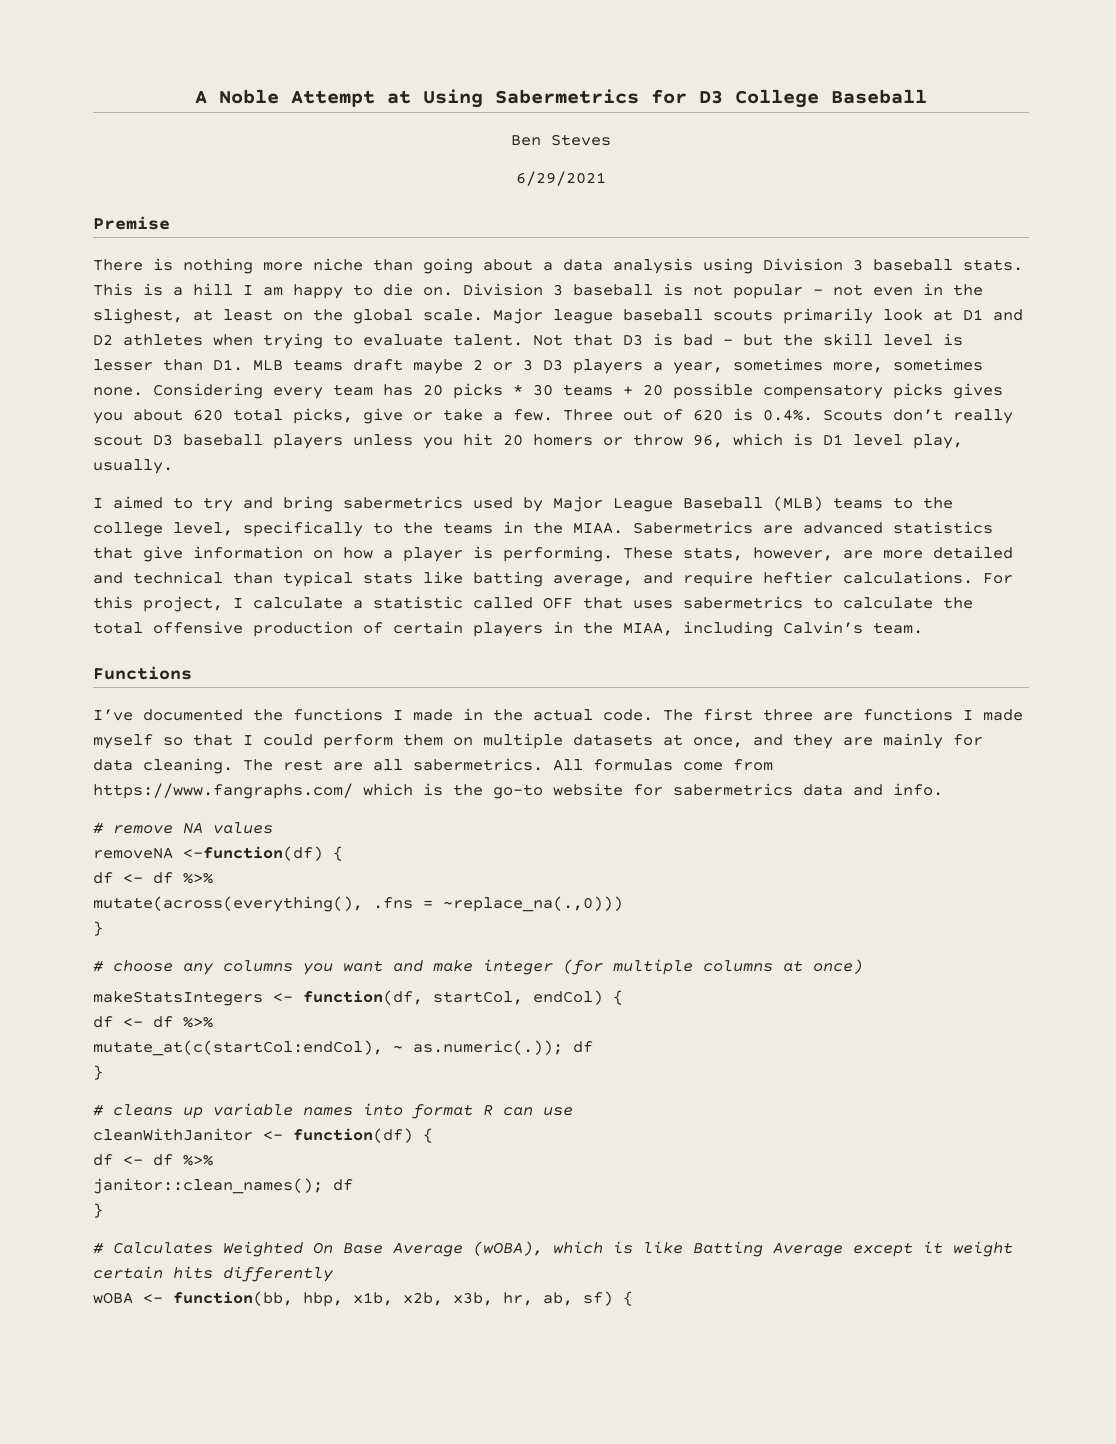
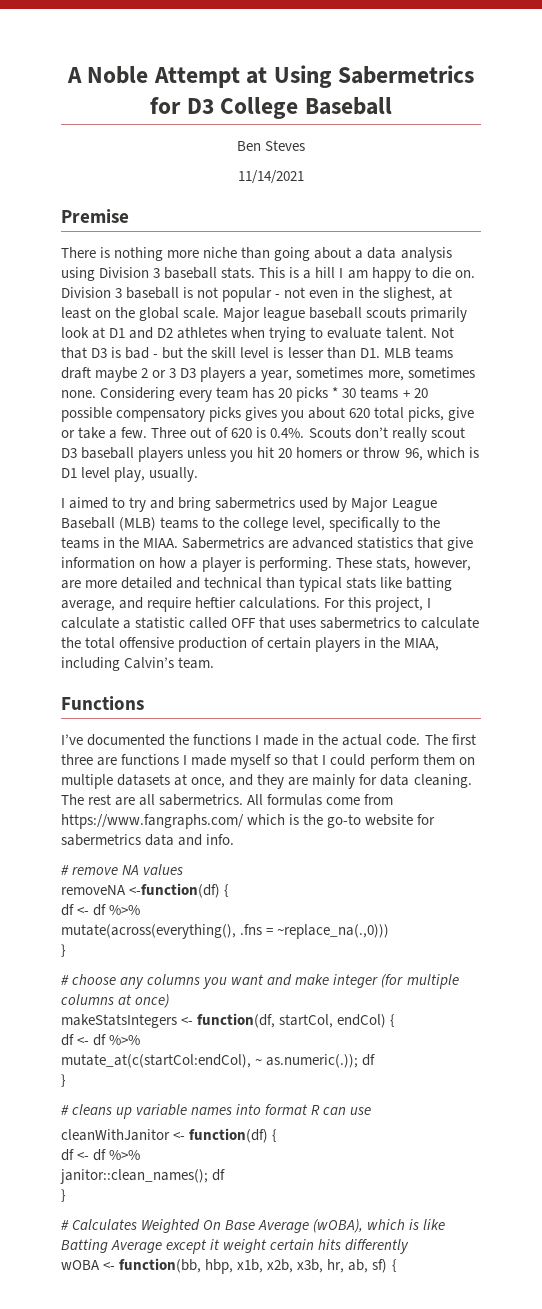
- 6/29/2021
+ 11/14/2021

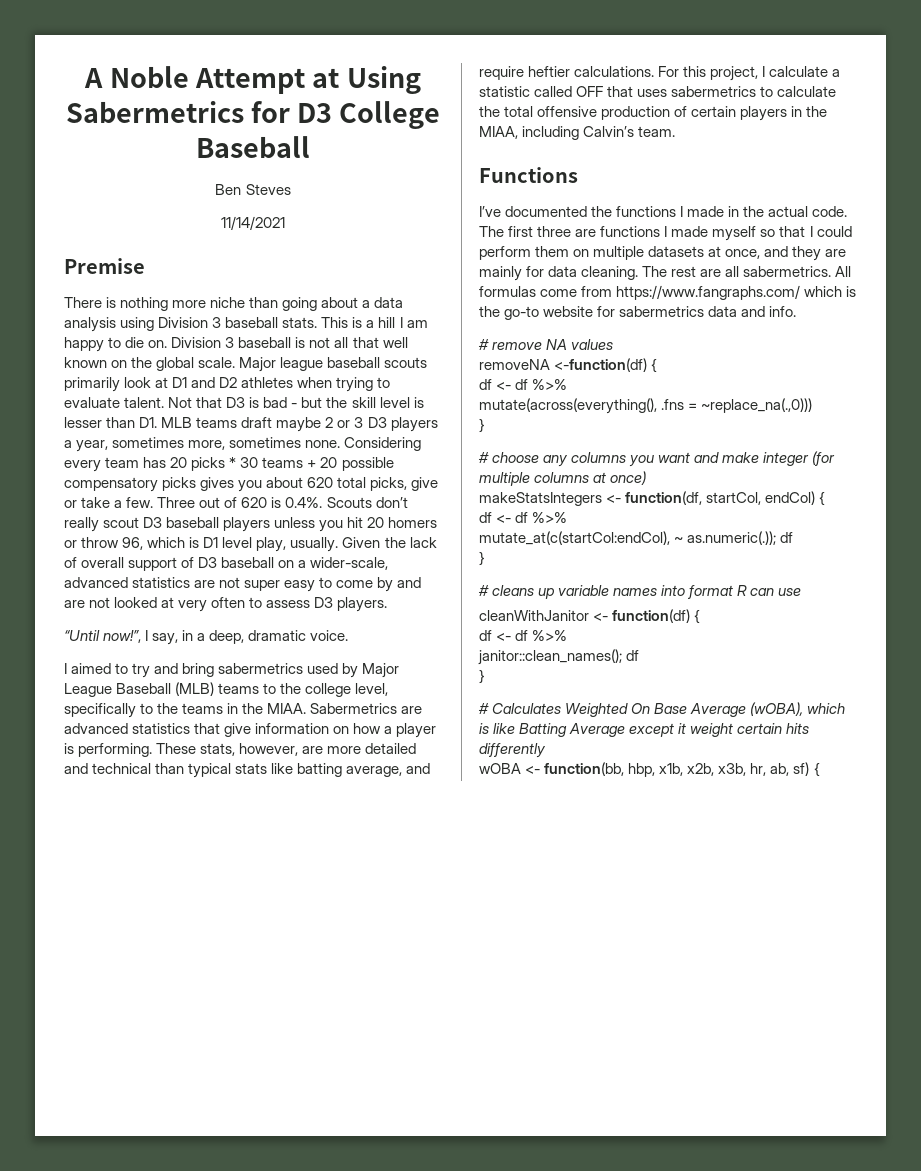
- Division 3 baseball is not popular - not even in the slighest, at least on the global scale.
+ Division 3 baseball is not all that well known on the global scale.
+ Given the lack of overall support of D3 baseball on a wider-scale, advanced statistics are not super easy to come by and are not looked at very often to assess D3 players.
+ “Until now!”, I say, in a deep, dramatic voice.

